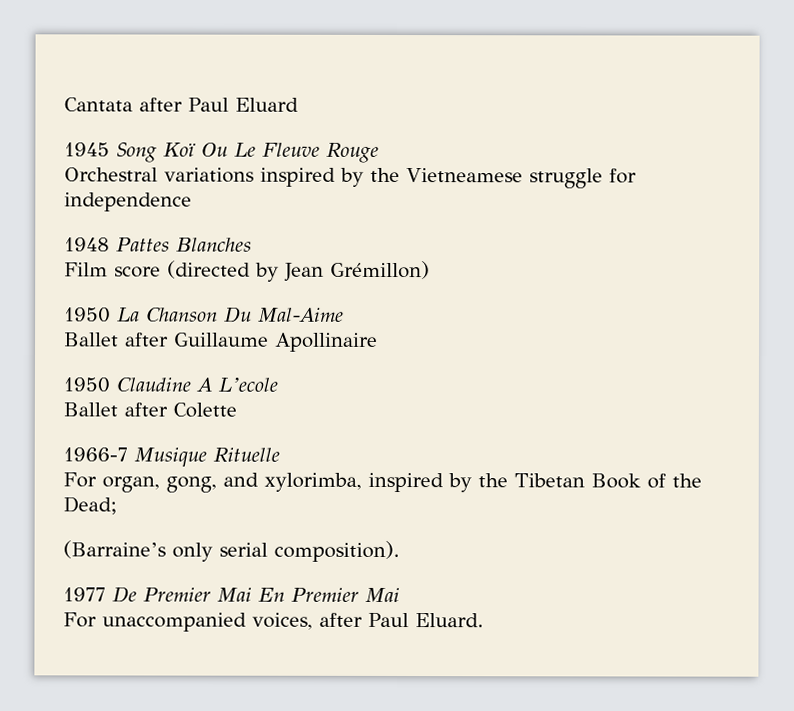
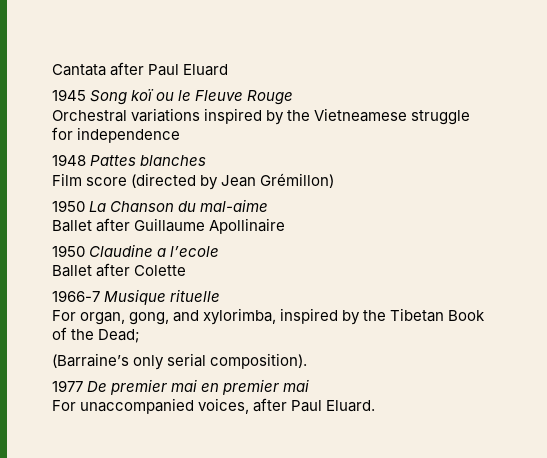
- 1945 Song Koï Ou Le Fleuve Rouge
+ 1945 Song koï ou le Fleuve Rouge
- 1948 Pattes Blanches
+ 1948 Pattes blanches
- 1950 La Chanson Du Mal-Aime
+ 1950 La Chanson du mal-aime
- 1950 Claudine A L’ecole
+ 1950 Claudine a l’ecole
- 1966-7 Musique Rituelle
+ 1966-7 Musique rituelle
- 1977 De Premier Mai En Premier Mai
+ 1977 De premier mai en premier mai

